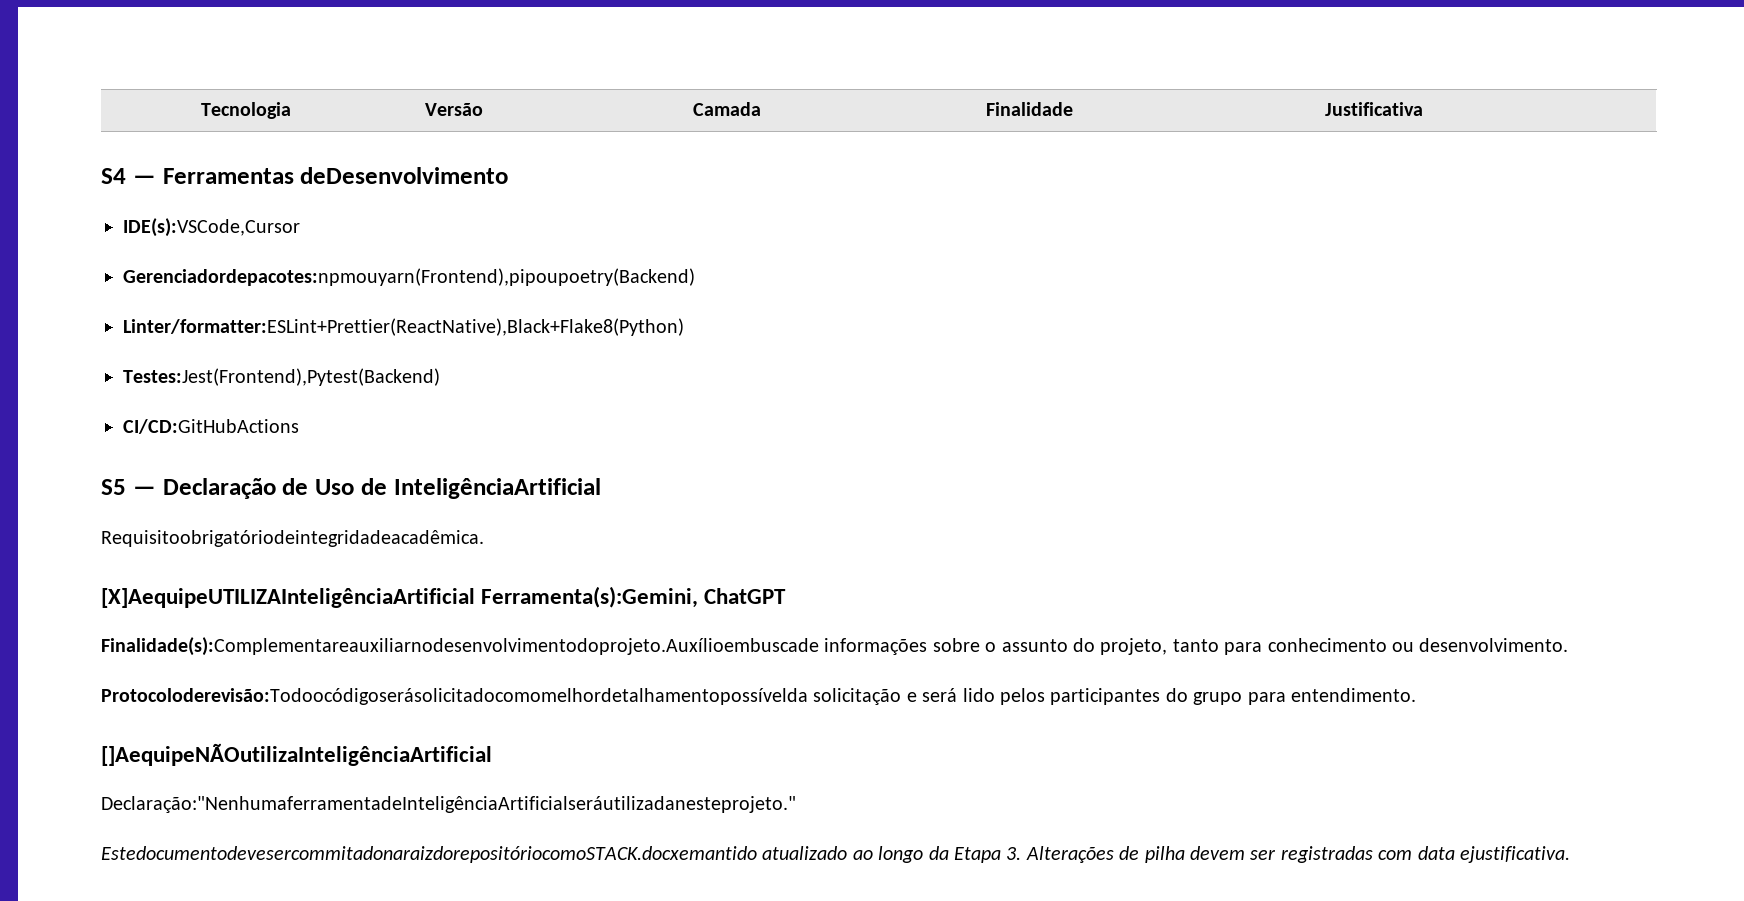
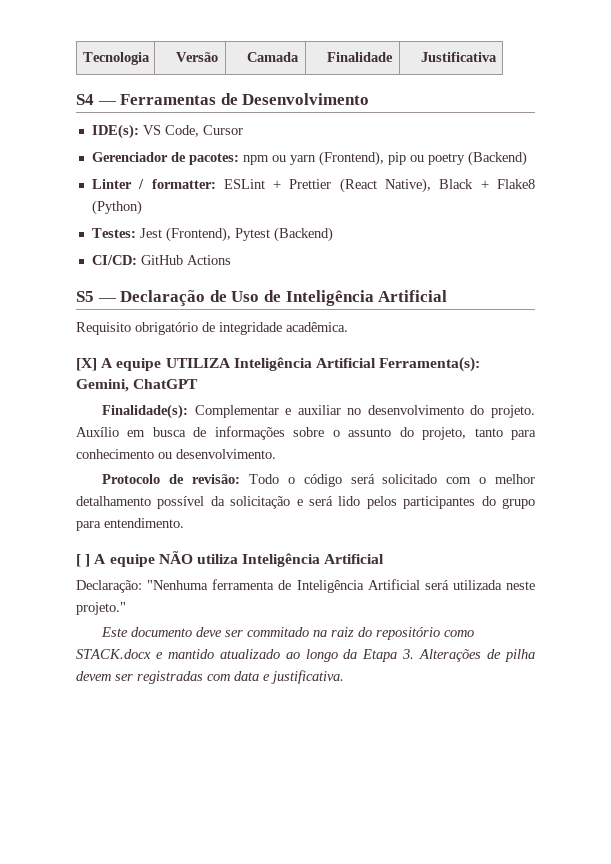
- S4 — Ferramentas deDesenvolvimento
- IDE(s):VSCode,Cursor
- Gerenciadordepacotes:npmouyarn(Frontend),pipoupoetry(Backend)
- Linter/formatter:ESLint+Prettier(ReactNative),Black+Flake8(Python)
- Testes:Jest(Frontend),Pytest(Backend)
- CI/CD:GitHubActions
+ S4 — Ferramentas de Desenvolvimento
+ IDE(s): VS Code, Cursor
+ Gerenciador de pacotes: npm ou yarn (Frontend), pip ou poetry (Backend)
+ Linter / formatter: ESLint + Prettier (React Native), Black + Flake8 (Python)
+ Testes: Jest (Frontend), Pytest (Backend)
+ CI/CD: GitHub Actions
- S5 — Declaração de Uso de InteligênciaArtificial
- Requisitoobrigatóriodeintegridadeacadêmica.
- [X]AequipeUTILIZAInteligênciaArtificial Ferramenta(s):Gemini, ChatGPT
- Finalidade(s):Complementareauxiliarnodesenvolvimentodoprojeto.Auxílioembuscade informações sobre o assunto do projeto, tanto para conhecimento ou desenvolvimento.
+ S5 — Declaração de Uso de Inteligência Artificial
+ Requisito obrigatório de integridade acadêmica.
+ [X] A equipe UTILIZA Inteligência Artificial Ferramenta(s): Gemini, ChatGPT
+ Finalidade(s): Complementar e auxiliar no desenvolvimento do projeto. Auxílio em busca de informações sobre o assunto do projeto, tanto para conhecimento ou desenvolvimento.
- Protocoloderevisão:Todoocódigoserásolicitadocomomelhordetalhamentopossívelda solicitação e será lido pelos participantes do grupo para entendimento.
+ Protocolo de revisão: Todo o código será solicitado com o melhor detalhamento possível da solicitação e será lido pelos participantes do grupo para entendimento.
- []AequipeNÃOutilizaInteligênciaArtificial
- Declaração:"NenhumaferramentadeInteligênciaArtificialseráutilizadanesteprojeto."
- EstedocumentodevesercommitadonaraizdorepositóriocomoSTACK.docxemantido atualizado ao longo da Etapa 3. Alterações de pilha devem ser registradas com data ejustificativa.
+ [ ] A equipe NÃO utiliza Inteligência Artificial
+ Declaração: "Nenhuma ferramenta de Inteligência Artificial será utilizada neste projeto."
+ Este documento deve ser commitado na raiz do repositório como STACK.docx e mantido atualizado ao longo da Etapa 3. Alterações de pilha devem ser registradas com data e justificativa.

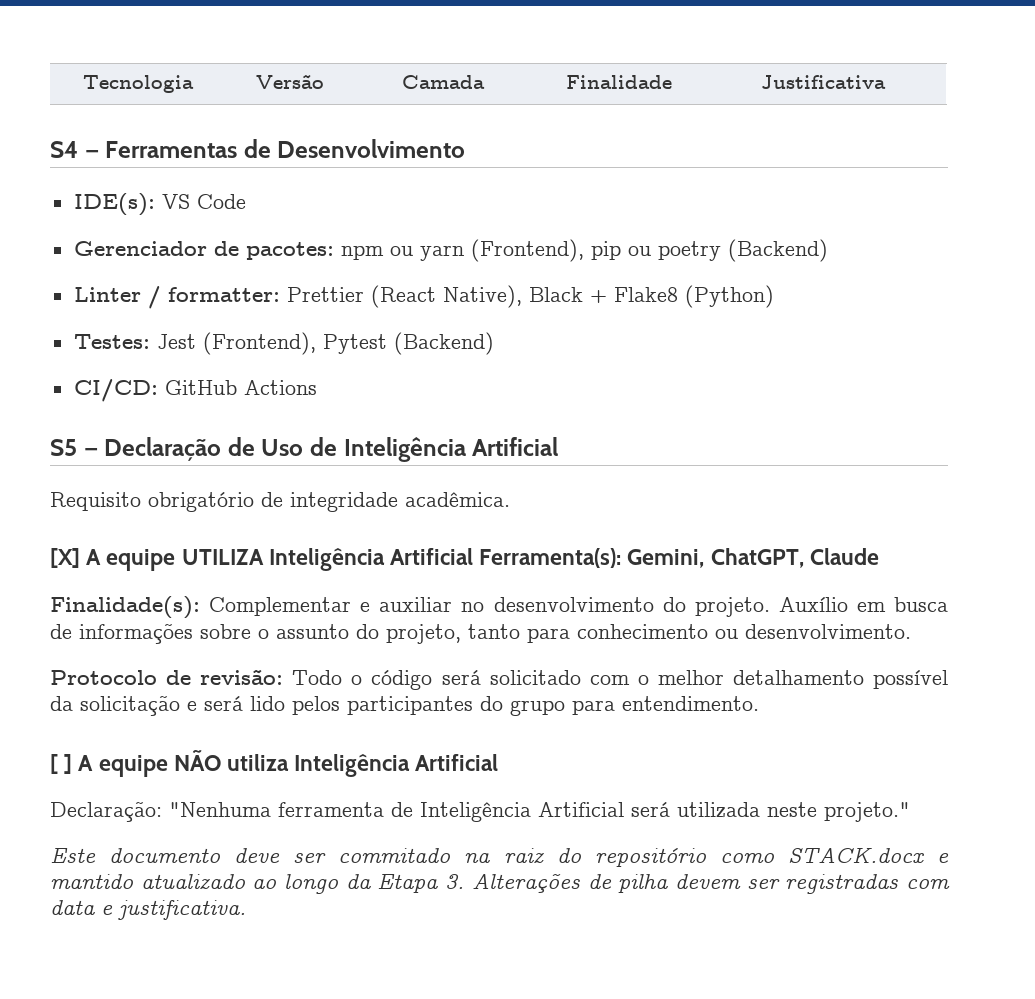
- IDE(s): VS Code, Cursor
+ IDE(s): VS Code
- Linter / formatter: ESLint + Prettier (React Native), Black + Flake8 (Python)
+ Linter / formatter: Prettier (React Native), Black + Flake8 (Python)
- [X] A equipe UTILIZA Inteligência Artificial Ferramenta(s): Gemini, ChatGPT
+ [X] A equipe UTILIZA Inteligência Artificial Ferramenta(s): Gemini, ChatGPT, Claude

